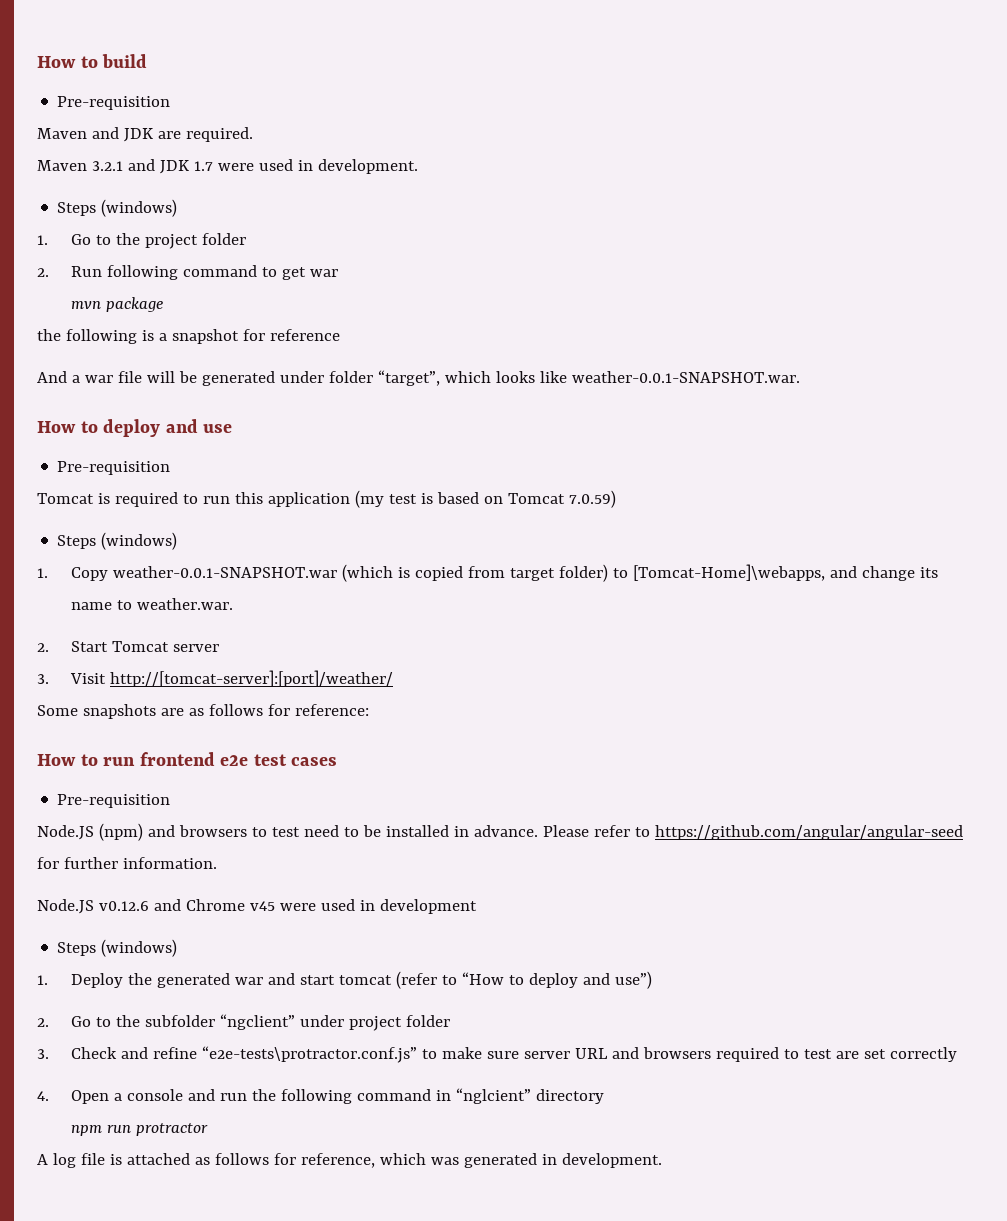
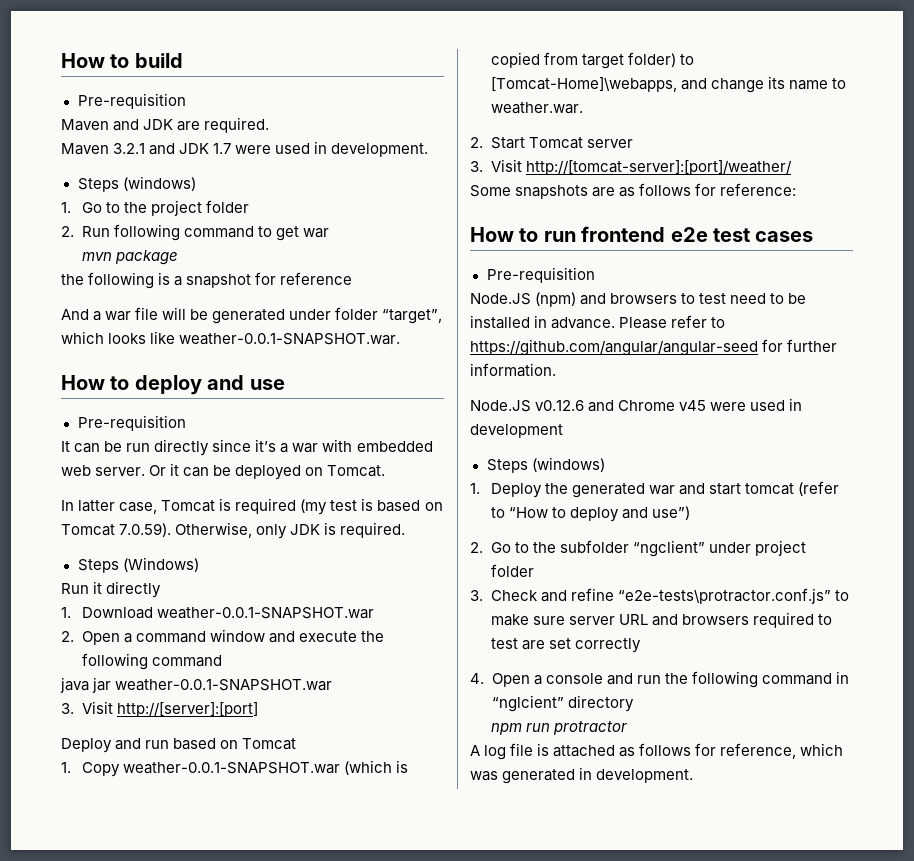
- Tomcat is required to run this application (my test is based on Tomcat 7.0.59)
- Steps (windows)
+ It can be run directly since it’s a war with embedded web server. Or it can be deployed on Tomcat.
+ In latter case, Tomcat is required (my test is based on Tomcat 7.0.59). Otherwise, only JDK is required.
+ Steps (Windows)
+ Run it directly
+ 1. Download weather-0.0.1-SNAPSHOT.war
+ 2. Open a command window and execute the following command
+ java jar weather-0.0.1-SNAPSHOT.war
+ 3. Visit http://[server]:[port]
+ Deploy and run based on Tomcat

